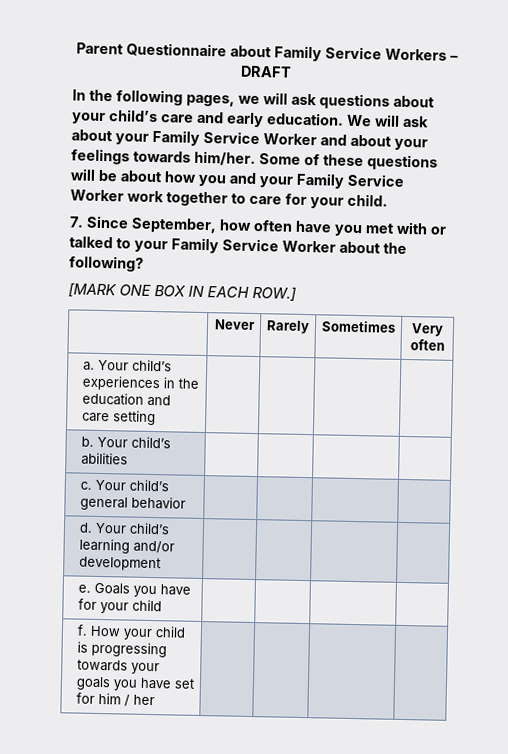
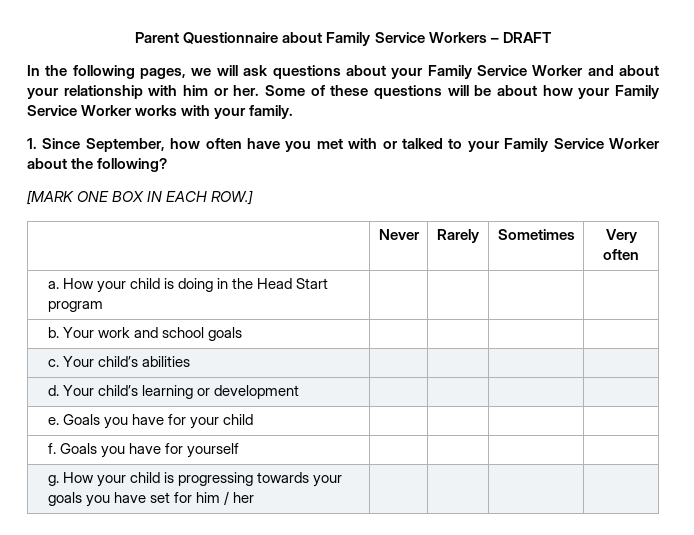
- In the following pages, we will ask questions about your child’s care and early education. We will ask about your Family Service Worker and about your feelings towards him/her.
+ In the following pages, we will ask questions about your Family Service Worker and about your relationship with him or her.
- Some of these questions will be about how you and your Family Service Worker work together to care for your child.
- 7. Since September, how often have you met with or talked to your Family Service Worker about the following?
+ Some of these questions will be about how your Family Service Worker works with your family.
+ 1. Since September, how often have you met with or talked to your Family Service Worker about the following?
- a. Your child’s experiences in the education and care setting | | | |
- b. Your child’s abilities | | | |
+ a. How your child is doing in the Head Start program | | | |
+ b. Your work and school goals | | | |
- c. Your child’s general behavior | | | |
+ c. Your child’s abilities | | | |
- d. Your child’s learning and/or development | | | |
+ d. Your child’s learning or development | | | |
- f. How your child is progressing towards your goals you have set for him / her | | | |
+ f. Goals you have for yourself | | | |
+ g. How your child is progressing towards your goals you have set for him / her | | | |

